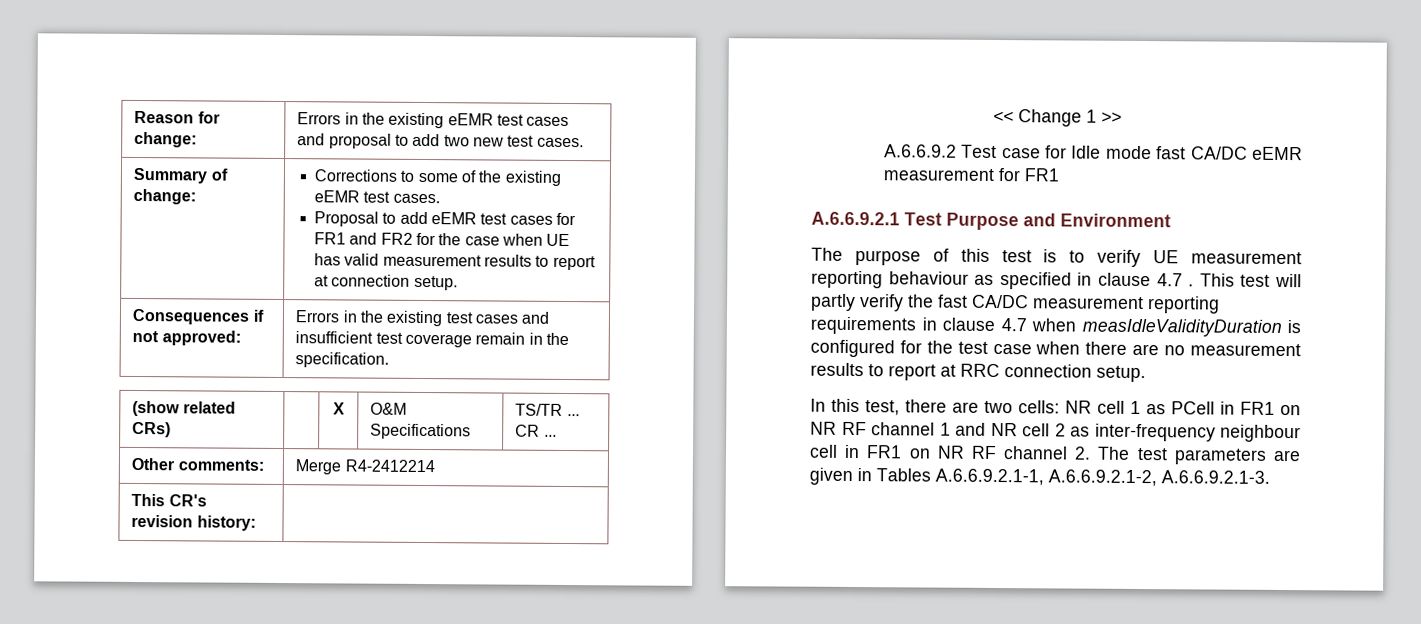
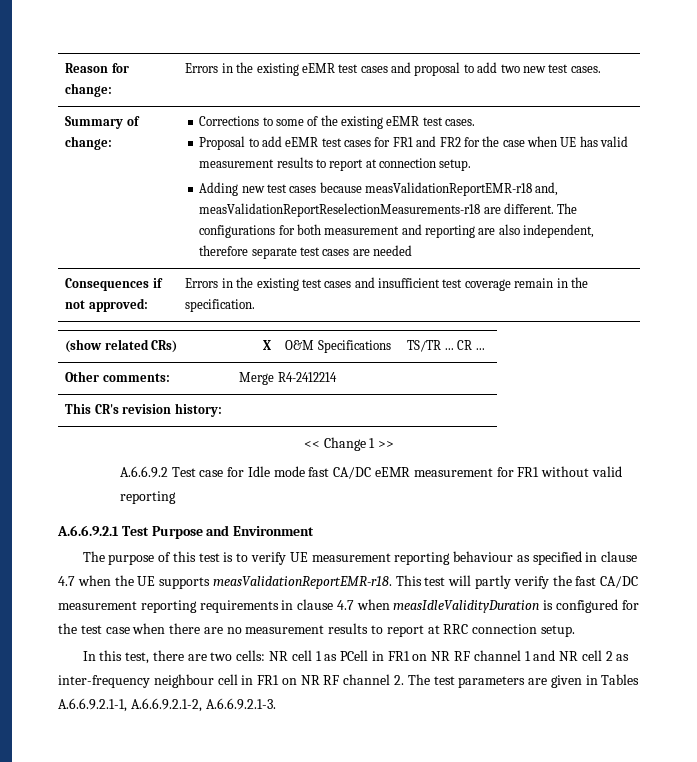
+ Adding new test cases because measValidationReportEMR-r18 and, measValidationReportReselectionMeasurements-r18 are different. The configurations for both measurement and reporting are also independent, therefore separate test cases are needed
- A.6.6.9.2 Test case for Idle mode fast CA/DC eEMR measurement for FR1
+ A.6.6.9.2 Test case for Idle mode fast CA/DC eEMR measurement for FR1 without valid reporting
- The purpose of this test is to verify UE measurement reporting behaviour as specified in clause 4.7 .
+ The purpose of this test is to verify UE measurement reporting behaviour as specified in clause 4.7 when the UE supports measValidationReportEMR-r18.

